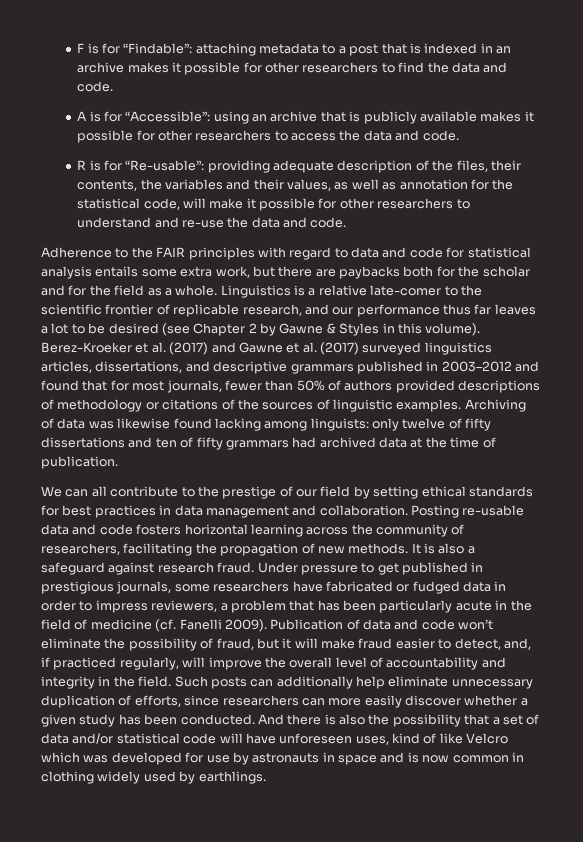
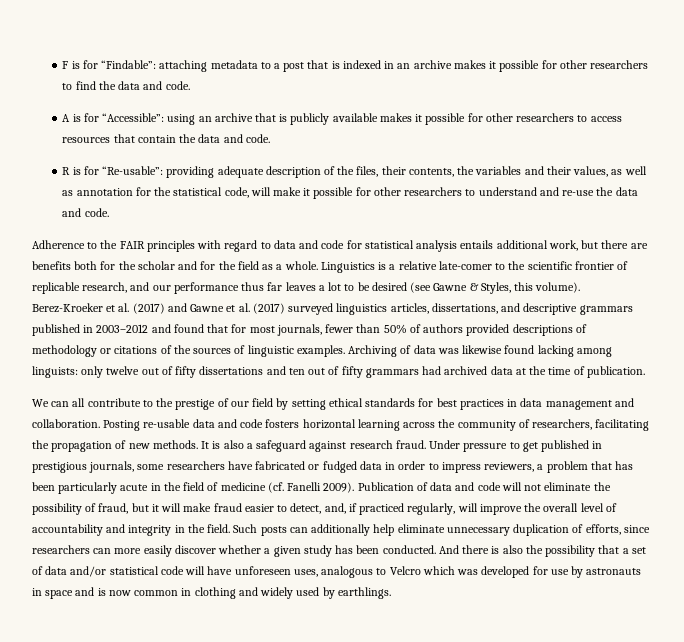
- A is for “Accessible”: using an archive that is publicly available makes it possible for other researchers to access the data and code.
+ A is for “Accessible”: using an archive that is publicly available makes it possible for other researchers to access resources that contain the data and code.
- Adherence to the FAIR principles with regard to data and code for statistical analysis entails some extra work, but there are paybacks both for the scholar and for the field as a whole.
+ Adherence to the FAIR principles with regard to data and code for statistical analysis entails additional work, but there are benefits both for the scholar and for the field as a whole.
- Linguistics is a relative late-comer to the scientific frontier of replicable research, and our performance thus far leaves a lot to be desired (see Chapter 2 by Gawne & Styles in this volume).
+ Linguistics is a relative late-comer to the scientific frontier of replicable research, and our performance thus far leaves a lot to be desired (see Gawne & Styles, this volume).
- Archiving of data was likewise found lacking among linguists: only twelve of fifty dissertations and ten of fifty grammars had archived data at the time of publication.
+ Archiving of data was likewise found lacking among linguists: only twelve out of fifty dissertations and ten out of fifty grammars had archived data at the time of publication.
- Publication of data and code won’t eliminate the possibility of fraud, but it will make fraud easier to detect, and, if practiced regularly, will improve the overall level of accountability and integrity in the field.
+ Publication of data and code will not eliminate the possibility of fraud, but it will make fraud easier to detect, and, if practiced regularly, will improve the overall level of accountability and integrity in the field.
- And there is also the possibility that a set of data and/or statistical code will have unforeseen uses, kind of like Velcro which was developed for use by astronauts in space and is now common in clothing widely used by earthlings.
+ And there is also the possibility that a set of data and/or statistical code will have unforeseen uses, analogous to Velcro which was developed for use by astronauts in space and is now common in clothing and widely used by earthlings.

